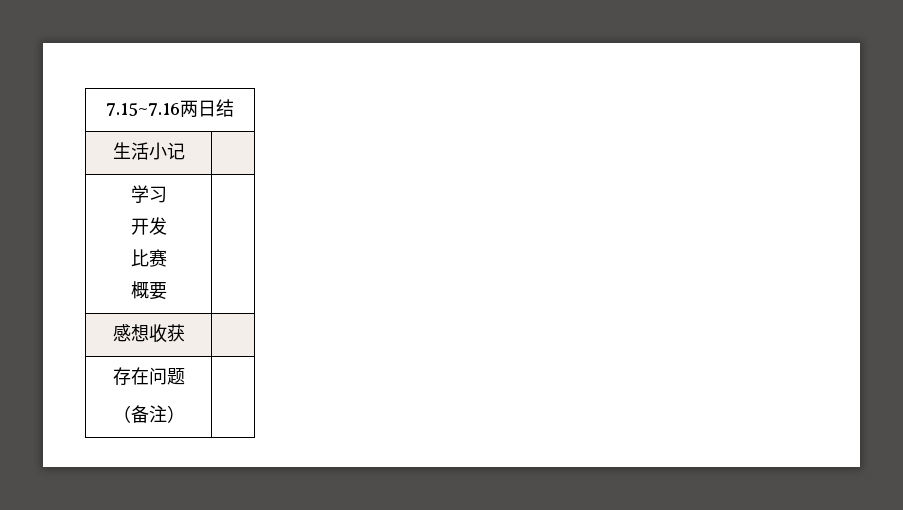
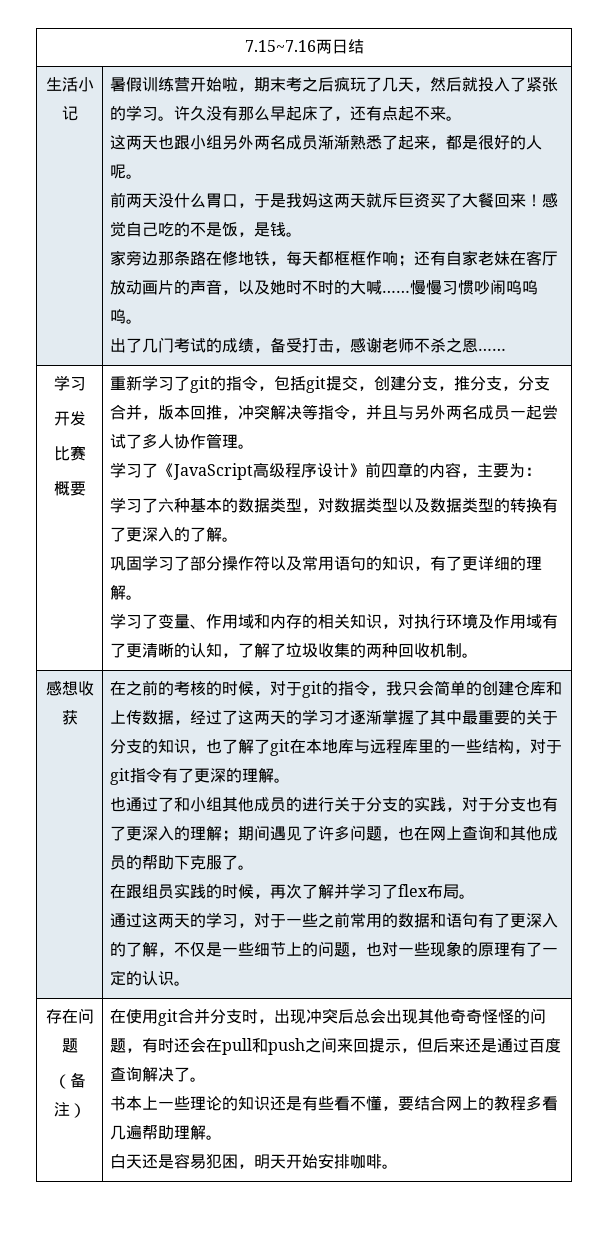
+ 暑假训练营开始啦，期末考之后疯玩了几天，然后就投入了紧张的学习。许久没有那么早起床了，还有点起不来。
+ 这两天也跟小组另外两名成员渐渐熟悉了起来，都是很好的人呢。
+ 前两天没什么胃口，于是我妈这两天就斥巨资买了大餐回来！感觉自己吃的不是饭，是钱。
+ 家旁边那条路在修地铁，每天都框框作响；还有自家老妹在客厅放动画片的声音，以及她时不时的大喊……慢慢习惯吵闹呜呜呜。
+ 出了几门考试的成绩，备受打击，感谢老师不杀之恩……
  学习
  开发
  比赛
- 概要 |
- 感想收获 |
+ 概要 | 重新学习了git的指令，包括git提交，创建分支，推分支，分支合并，版本回推，冲突解决等指令，并且与另外两名成员一起尝试了多人协作管理。
+ 学习了《JavaScript高级程序设计》前四章的内容，主要为：
+ 学习了六种基本的数据类型，对数据类型以及数据类型的转换有了更深入的了解。
+ 巩固学习了部分操作符以及常用语句的知识，有了更详细的理解。
+ 学习了变量、作用域和内存的相关知识，对执行环境及作用域有了更清晰的认知，了解了垃圾收集的两种回收机制。
+ 感想收获 | 在之前的考核的时候，对于git的指令，我只会简单的创建仓库和上传数据，经过了这两天的学习才逐渐掌握了其中最重要的关于分支的知识，也了解了git在本地库与远程库里的一些结构，对于git指令有了更深的理解。
+ 也通过了和小组其他成员的进行关于分支的实践，对于分支也有了更深入的理解；期间遇见了许多问题，也在网上查询和其他成员的帮助下克服了。
+ 在跟组员实践的时候，再次了解并学习了flex布局。
+ 通过这两天的学习，对于一些之前常用的数据和语句有了更深入的了解，不仅是一些细节上的问题，也对一些现象的原理有了一定的认识。
  存在问题
- （备注） |
+ （备注） | 在使用git合并分支时，出现冲突后总会出现其他奇奇怪怪的问题，有时还会在pull和push之间来回提示，但后来还是通过百度查询解决了。
+ 书本上一些理论的知识还是有些看不懂，要结合网上的教程多看几遍帮助理解。
+ 白天还是容易犯困，明天开始安排咖啡。

